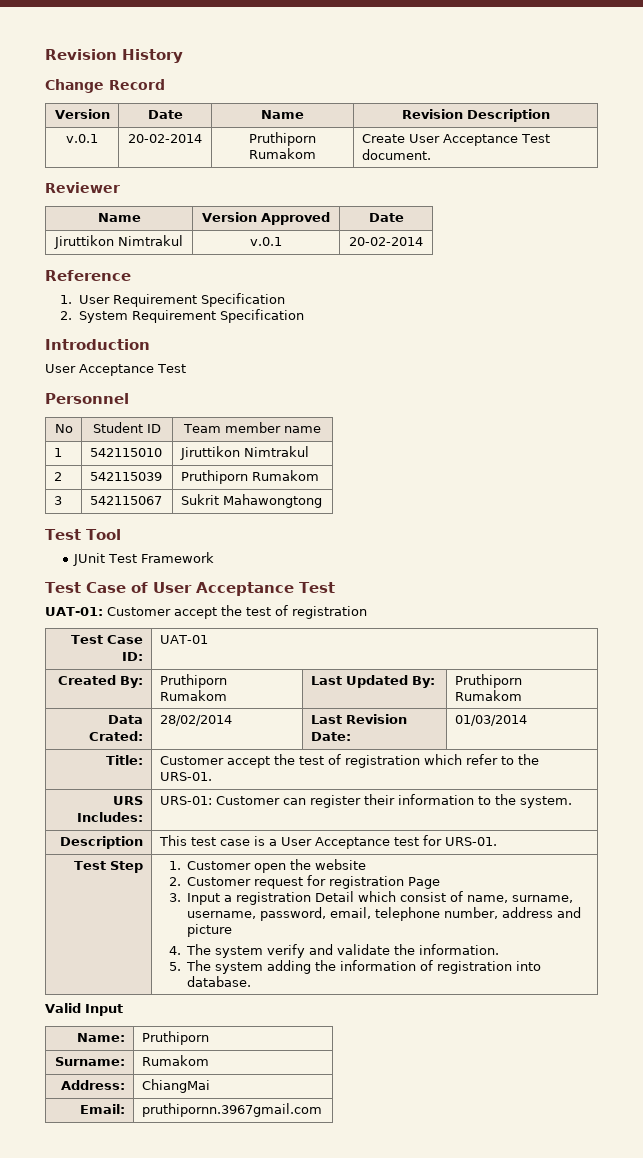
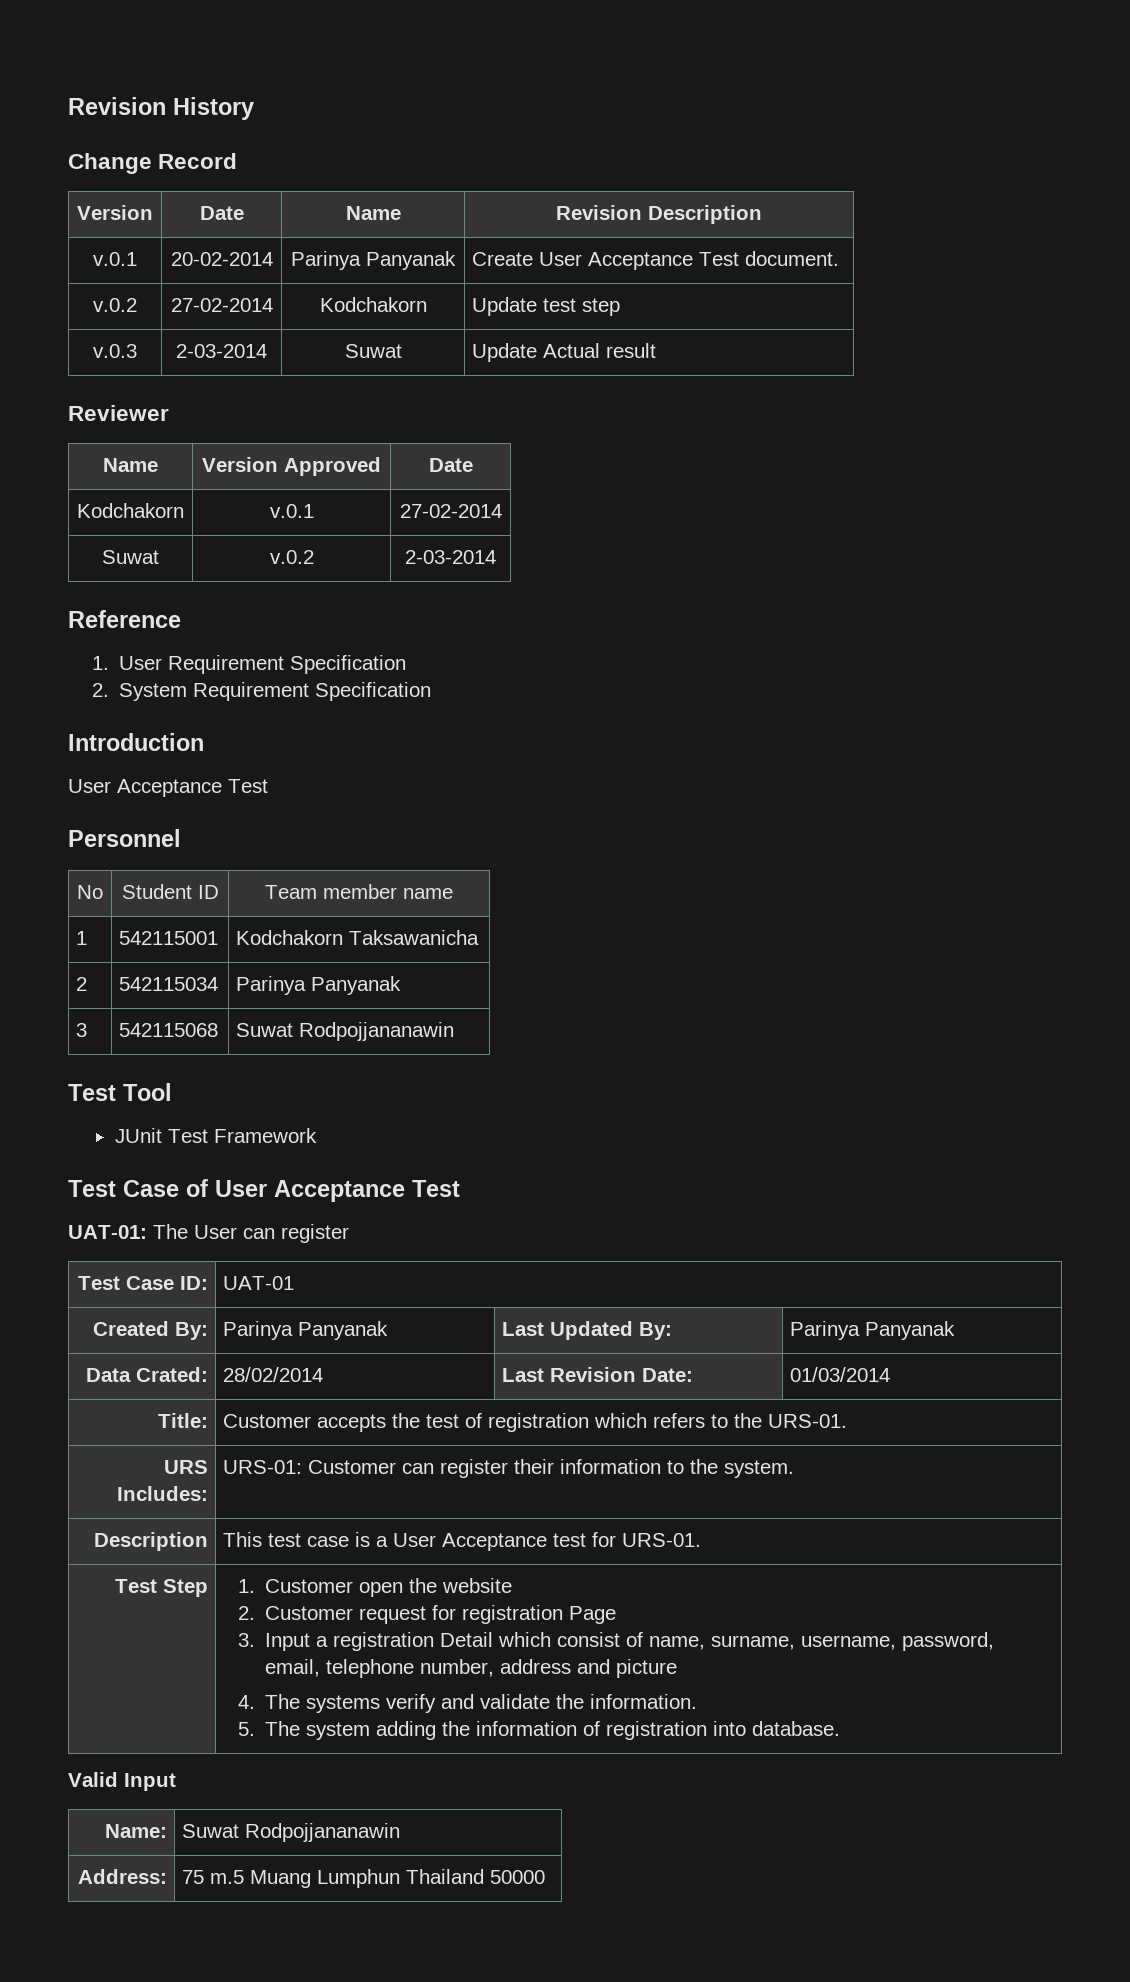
- v.0.1 | 20-02-2014 | Pruthiporn Rumakom | Create User Acceptance Test document.
+ v.0.1 | 20-02-2014 | Parinya Panyanak | Create User Acceptance Test document.
+ v.0.2 | 27-02-2014 | Kodchakorn | Update test step
+ v.0.3 | 2-03-2014 | Suwat | Update Actual result
- Jiruttikon Nimtrakul | v.0.1 | 20-02-2014
+ Kodchakorn | v.0.1 | 27-02-2014
+ Suwat | v.0.2 | 2-03-2014
- 1 | 542115010 | Jiruttikon Nimtrakul
- 2 | 542115039 | Pruthiporn Rumakom
- 3 | 542115067 | Sukrit Mahawongtong
+ 1 | 542115001 | Kodchakorn Taksawanicha
+ 2 | 542115034 | Parinya Panyanak
+ 3 | 542115068 | Suwat Rodpojjananawin
- UAT-01: Customer accept the test of registration
+ UAT-01: The User can register
- Created By: | Pruthiporn Rumakom | Last Updated By: | Pruthiporn Rumakom
+ Created By: | Parinya Panyanak | Last Updated By: | Parinya Panyanak
- Title: | Customer accept the test of registration which refer to the URS-01.
+ Title: | Customer accepts the test of registration which refers to the URS-01.
- 4. The system verify and validate the information.
+ 4. The systems verify and validate the information.
- Name: | Pruthiporn
- Surname: | Rumakom
- Address: | ChiangMai
- Email: | pruthipornn.3967gmail.com
+ Name: | Suwat Rodpojjananawin
+ Address: | 75 m.5 Muang Lumphun Thailand 50000

